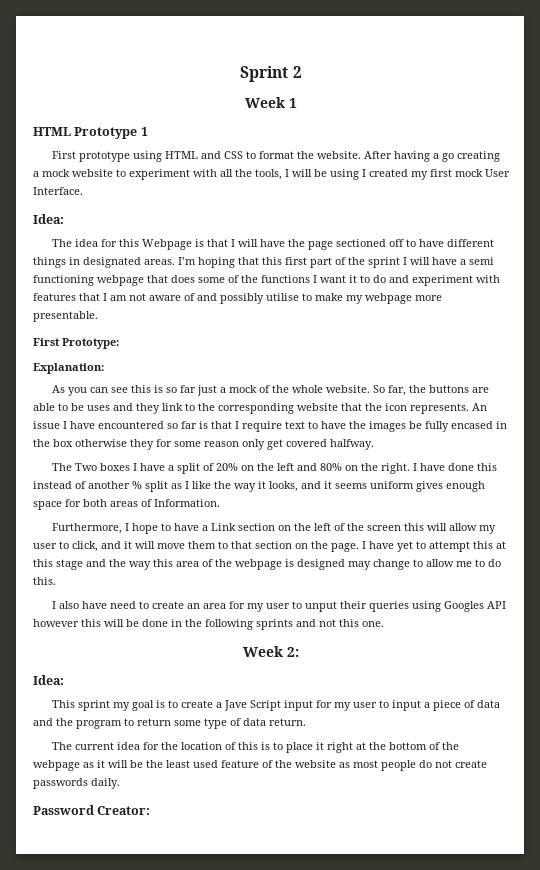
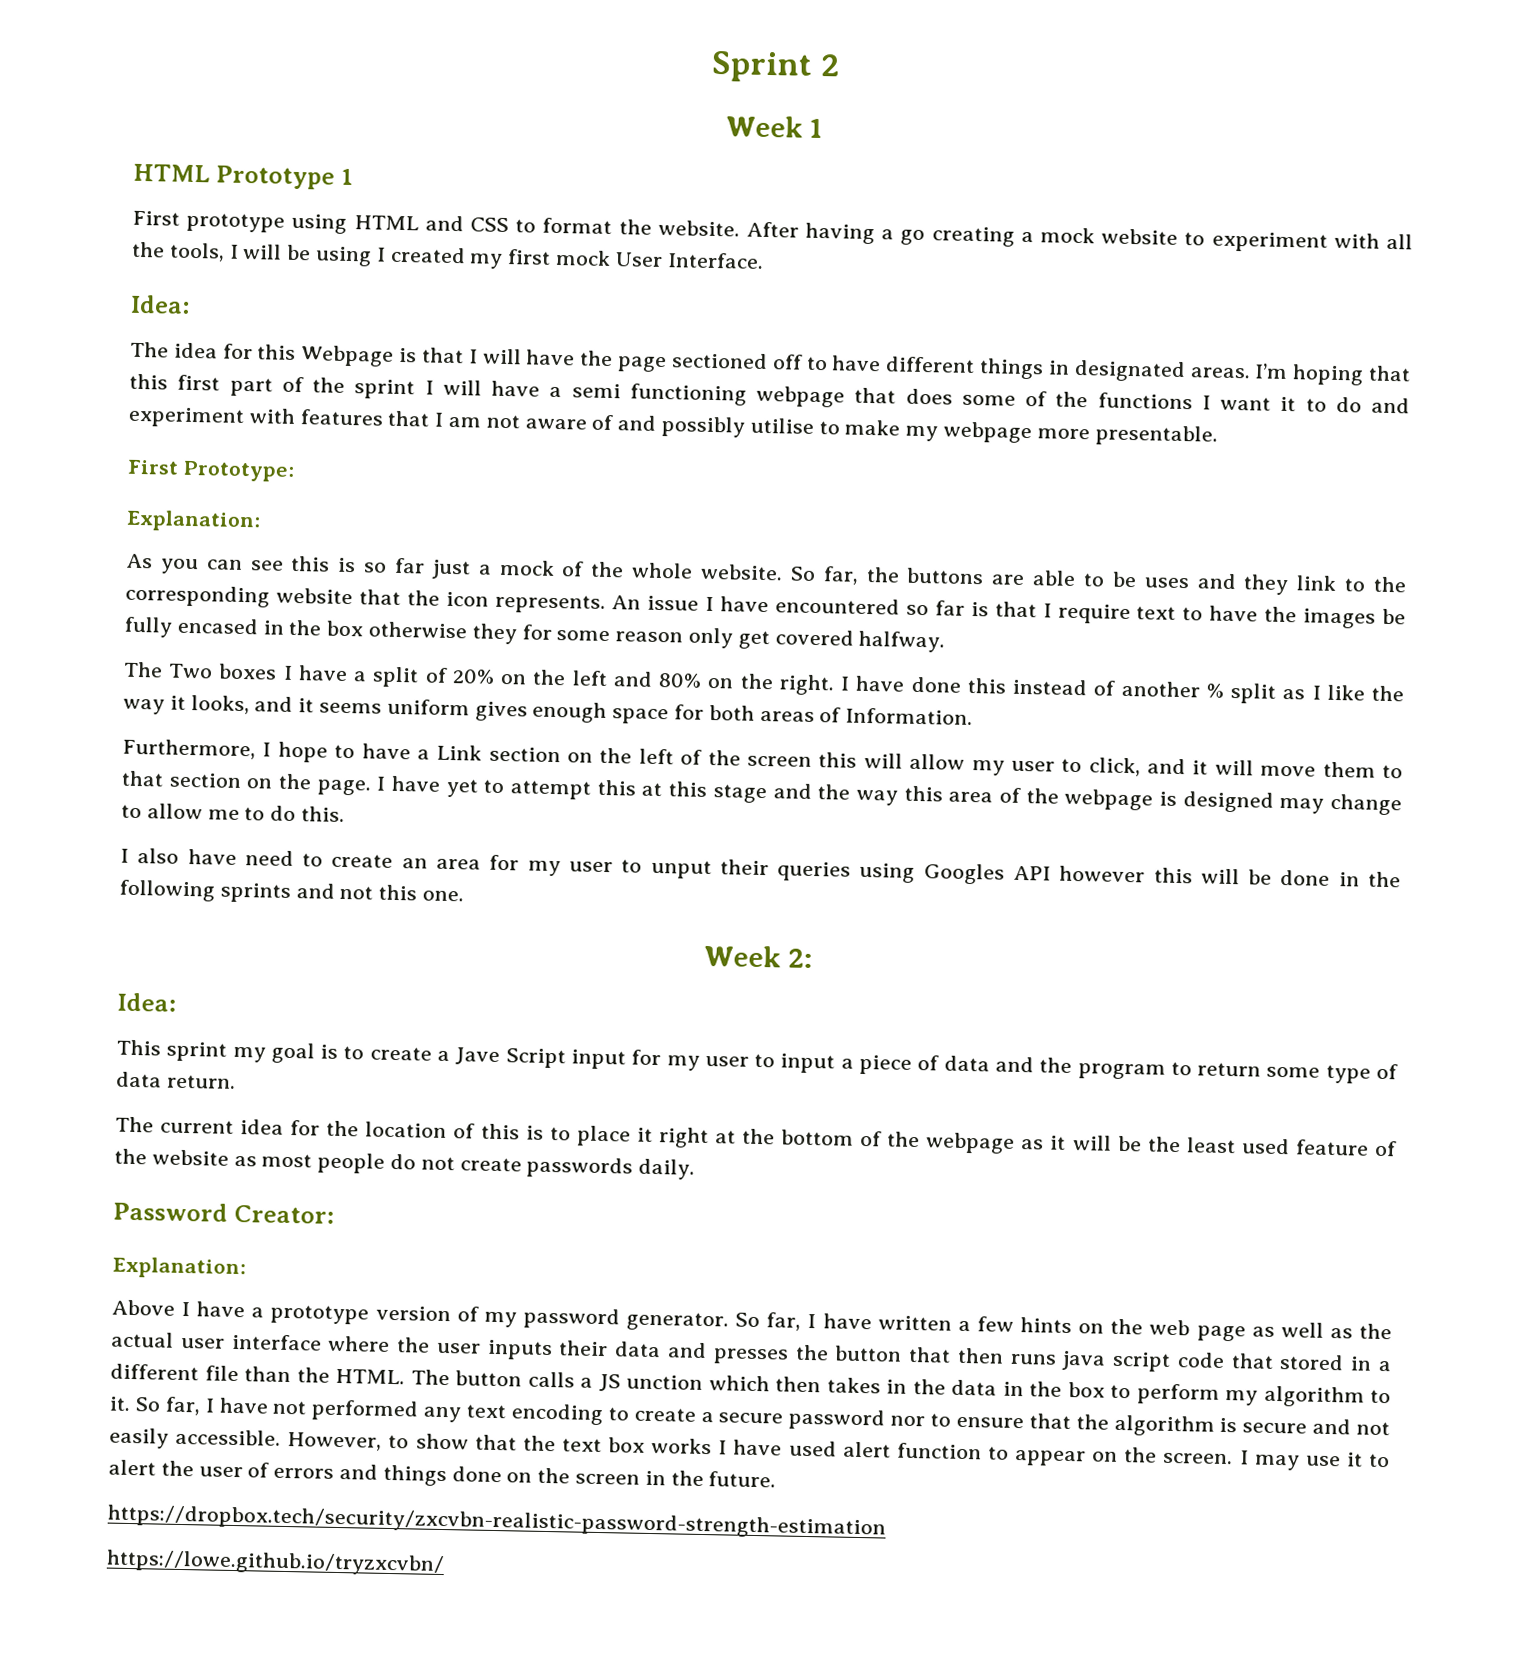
  Password Creator:
+ Explanation:
+ Above I have a prototype version of my password generator. So far, I have written a few hints on the web page as well as the actual user interface where the user inputs their data and presses the button that then runs java script code that stored in a different file than the HTML. The button calls a JS unction which then takes in the data in the box to perform my algorithm to it. So far, I have not performed any text encoding to create a secure password nor to ensure that the algorithm is secure and not easily accessible. However, to show that the text box works I have used alert function to appear on the screen. I may use it to alert the user of errors and things done on the screen in the future.
+ https://dropbox.tech/security/zxcvbn-realistic-password-strength-estimation
+ https://lowe.github.io/tryzxcvbn/

